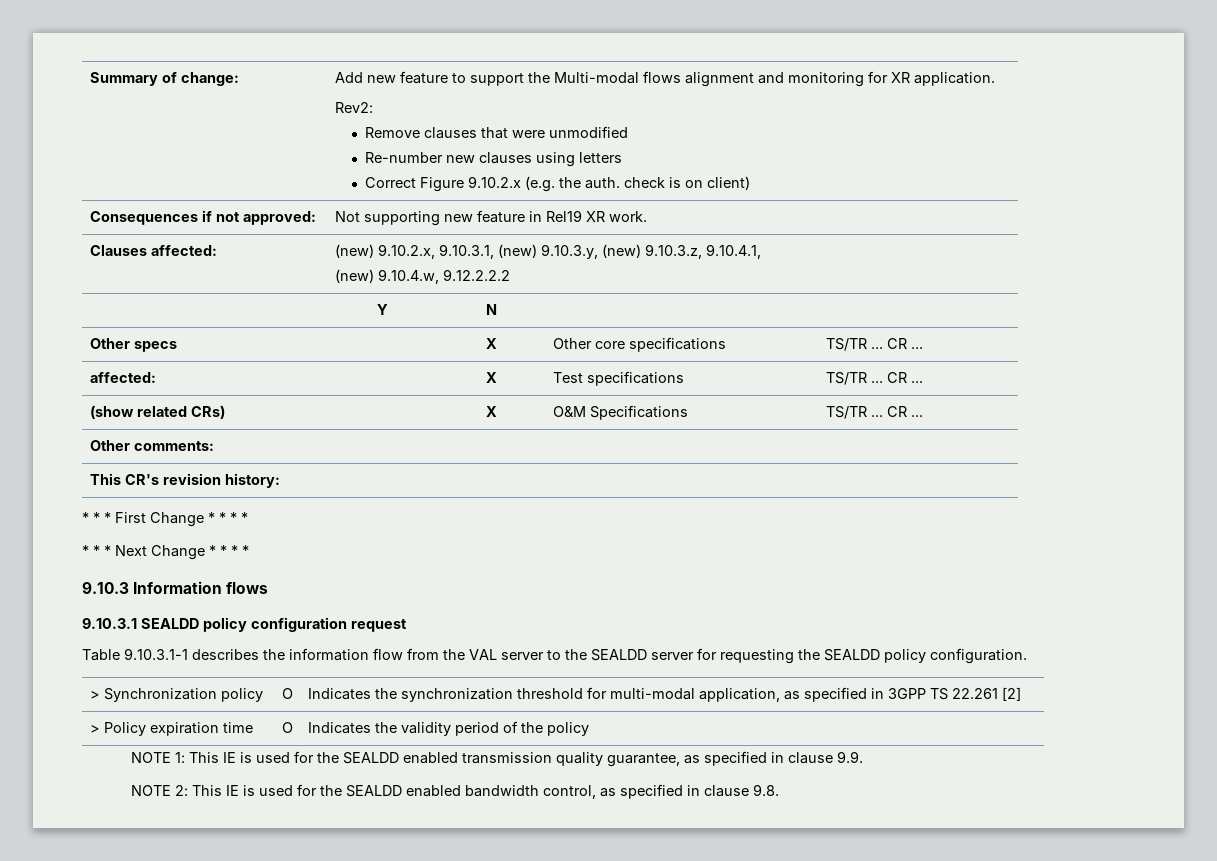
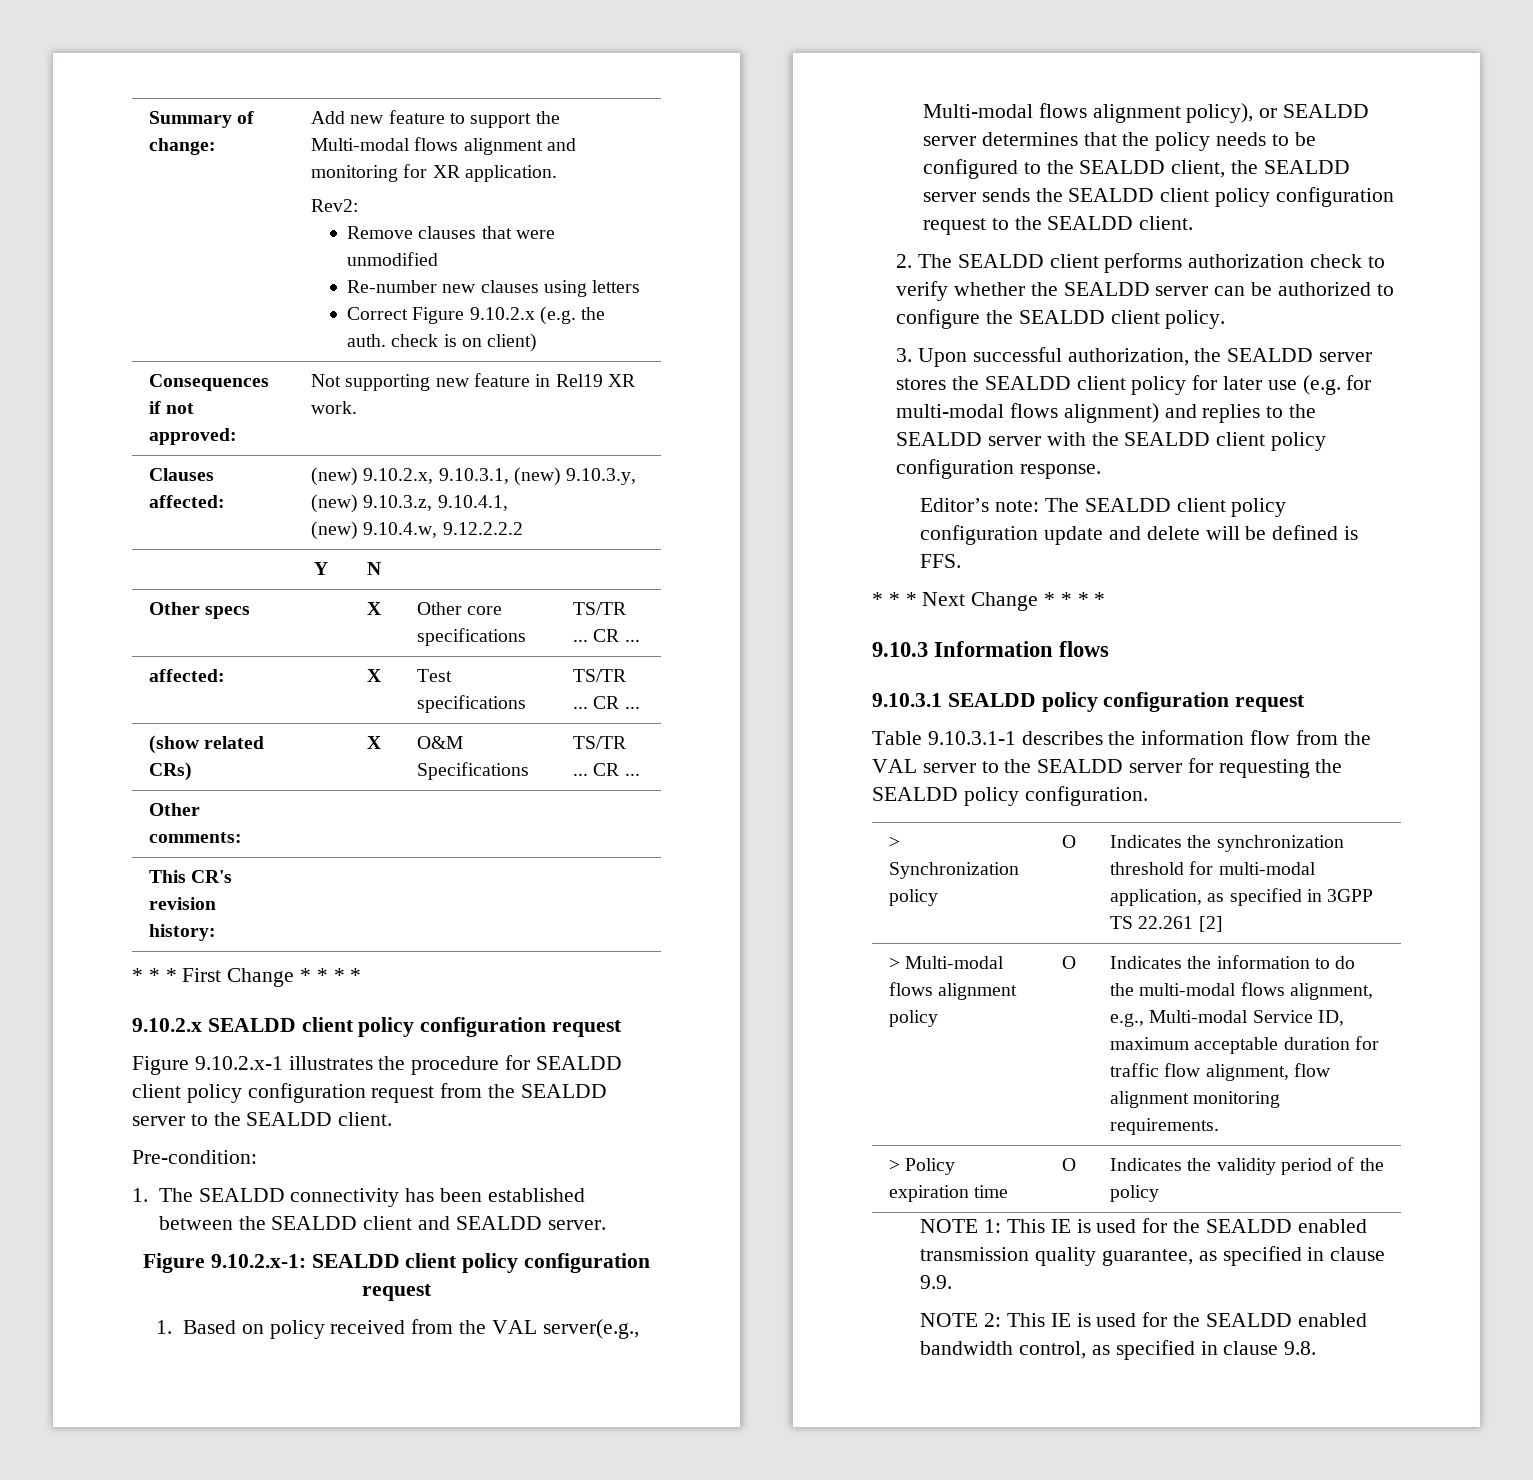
+ 9.10.2.x SEALDD client policy configuration request
+ Figure 9.10.2.x-1 illustrates the procedure for SEALDD client policy configuration request from the SEALDD server to the SEALDD client.
+ Pre-condition:
+ 1. The SEALDD connectivity has been established between the SEALDD client and SEALDD server.
+ Figure 9.10.2.x-1: SEALDD client policy configuration request
+ 1. Based on policy received from the VAL server(e.g., Multi-modal flows alignment policy), or SEALDD server determines that the policy needs to be configured to the SEALDD client, the SEALDD server sends the SEALDD client policy configuration request to the SEALDD client.
+ 2. The SEALDD client performs authorization check to verify whether the SEALDD server can be authorized to configure the SEALDD client policy.
+ 3. Upon successful authorization, the SEALDD server stores the SEALDD client policy for later use (e.g. for multi-modal flows alignment) and replies to the SEALDD server with the SEALDD client policy configuration response.
+ Editor’s note: The SEALDD client policy configuration update and delete will be defined is FFS.
+ > Multi-modal flows alignment policy | O | Indicates the information to do the multi-modal flows alignment, e.g., Multi-modal Service ID, maximum acceptable duration for traffic flow alignment, flow alignment monitoring requirements.

